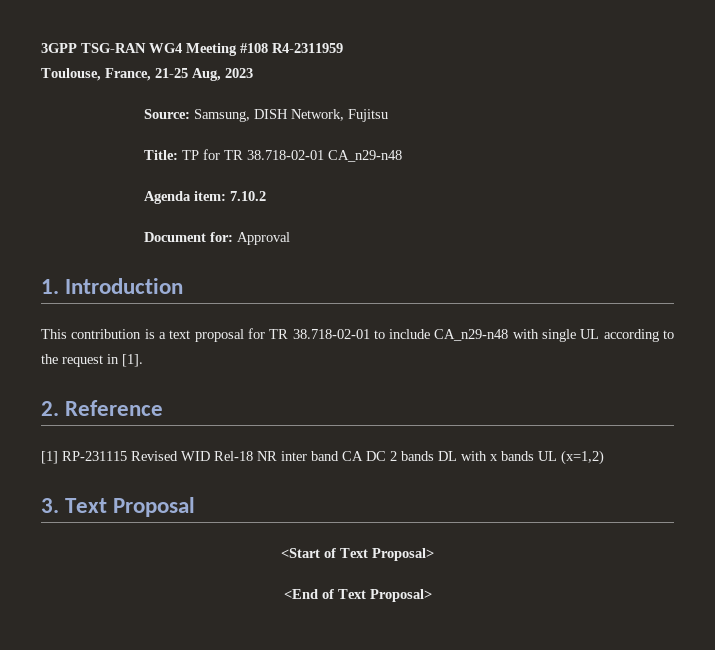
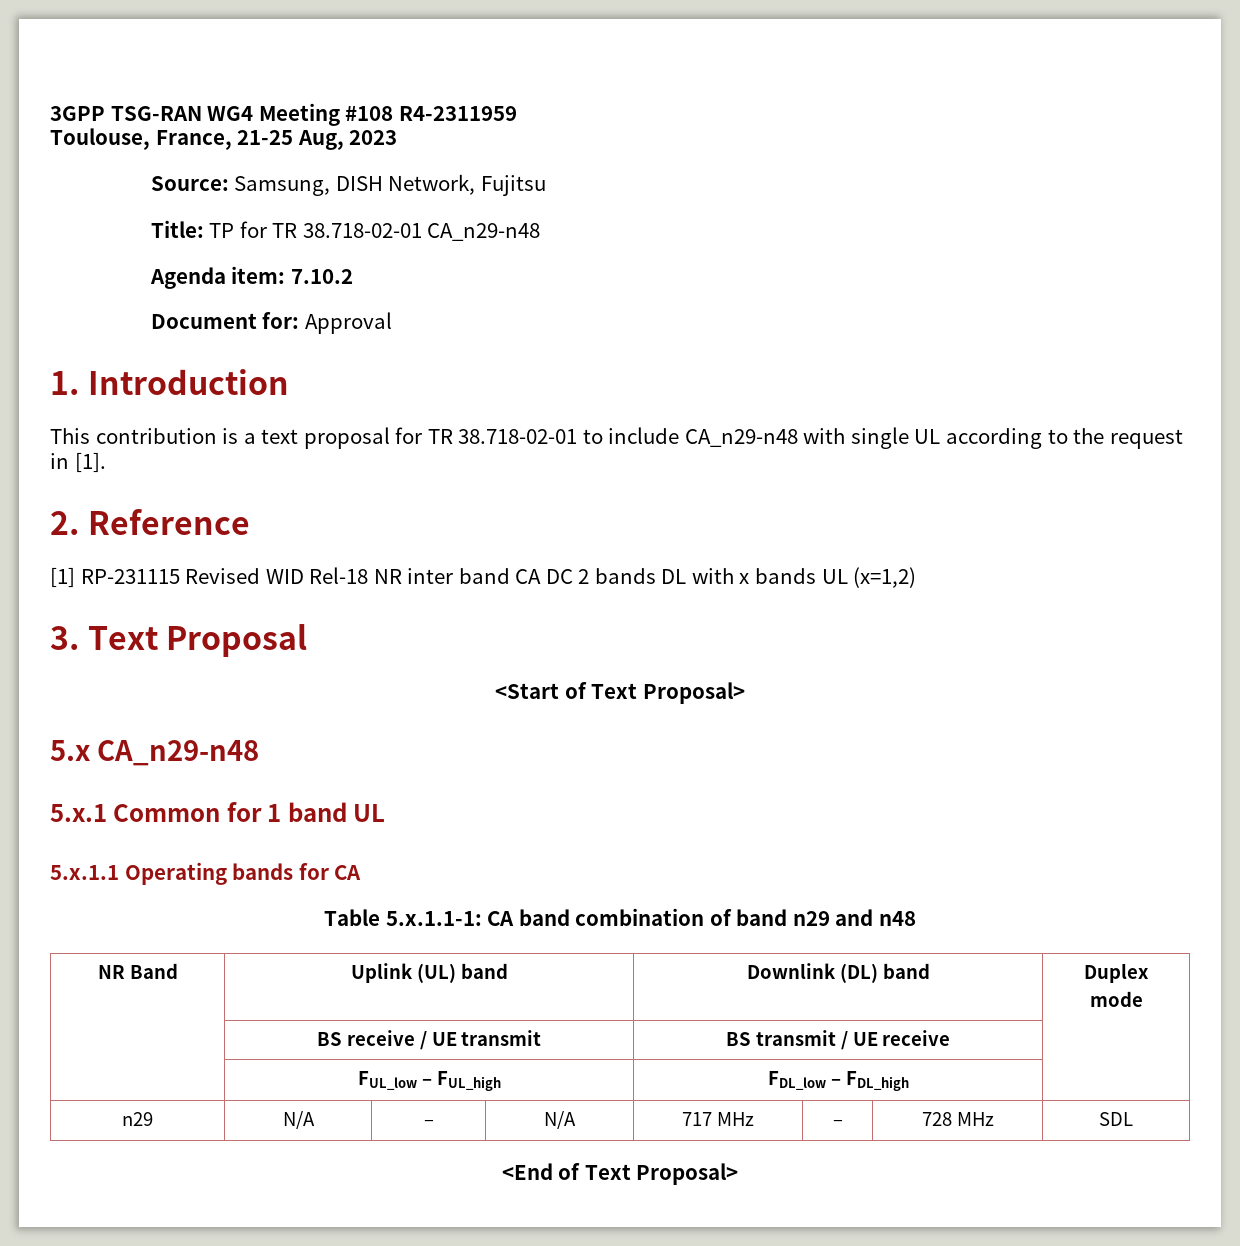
+ 5.x CA_n29-n48
+ 5.x.1 Common for 1 band UL
+ 5.x.1.1 Operating bands for CA
+ Table 5.x.1.1-1: CA band combination of band n29 and n48
+ NR Band | Uplink (UL) band | Downlink (DL) band | Duplex
+ mode
+ | BS receive / UE transmit | BS transmit / UE receive |
+ | FUL_low – FUL_high | FDL_low – FDL_high |
+ n29 | N/A | – | N/A | 717 MHz | – | 728 MHz | SDL

